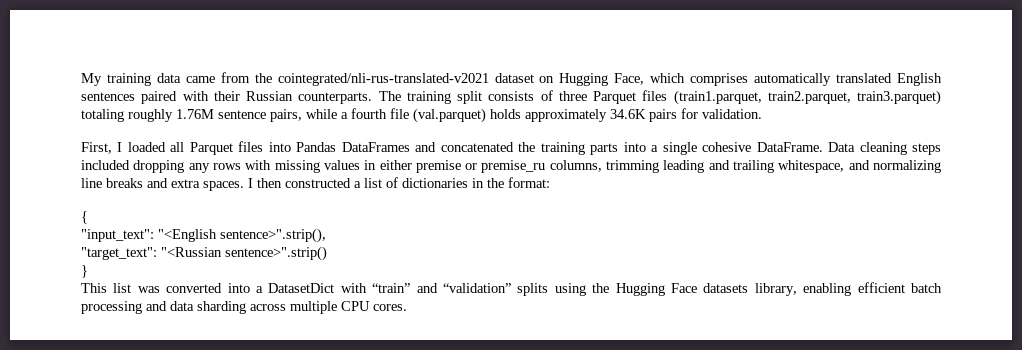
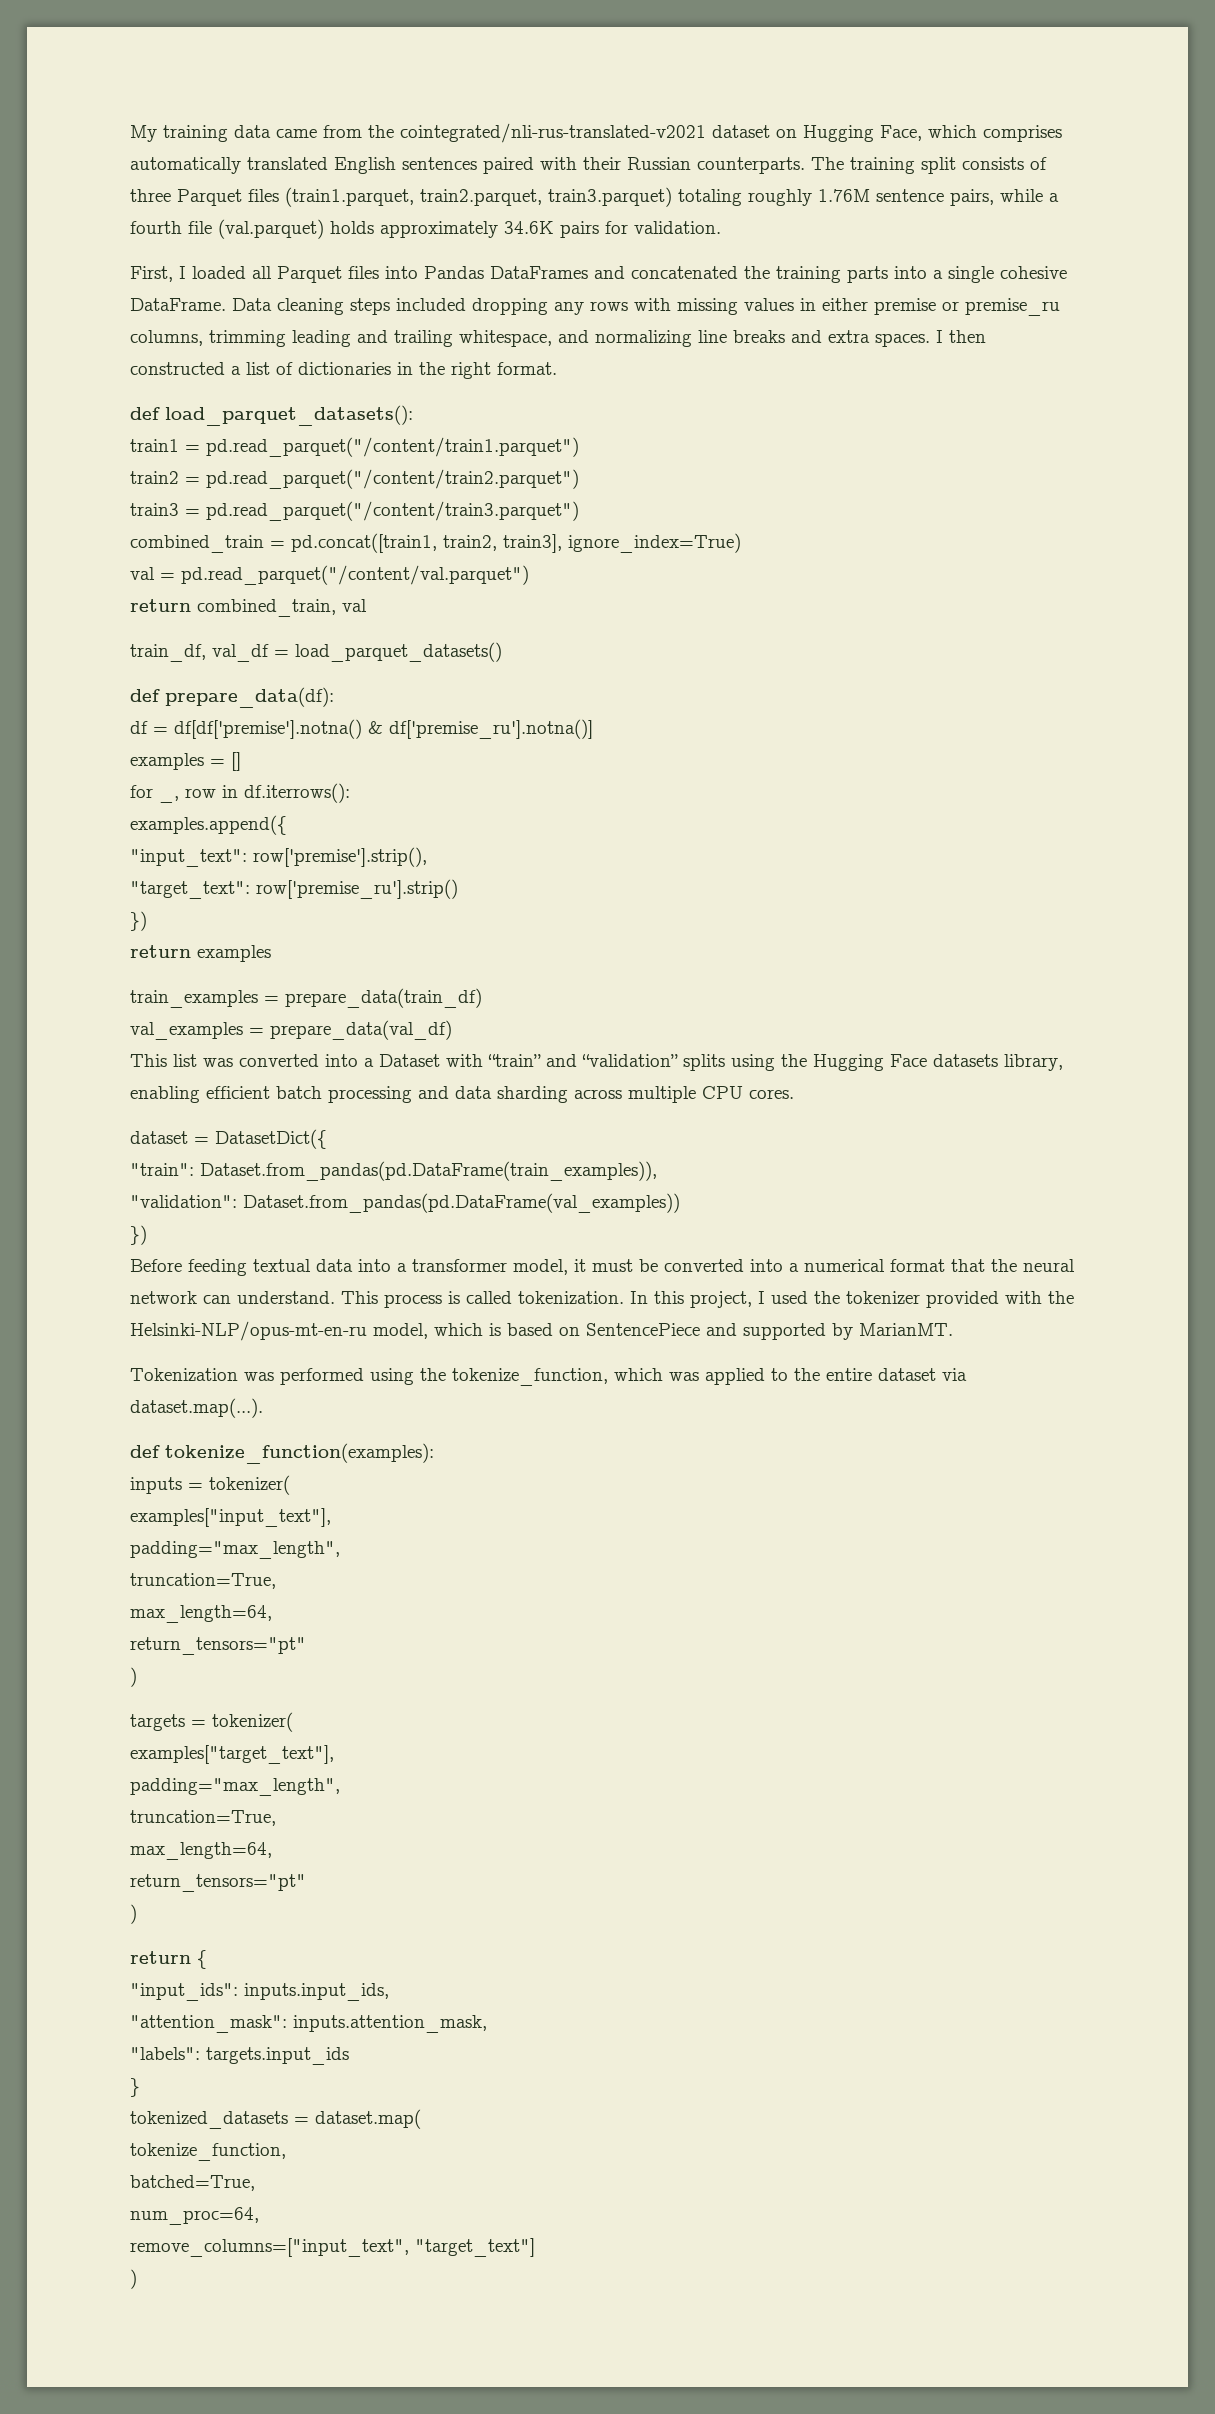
- I then constructed a list of dictionaries in the format:
- {
+ I then constructed a list of dictionaries in the right format.
+ def load_parquet_datasets():
+ train1 = pd.read_parquet("/content/train1.parquet")
+ train2 = pd.read_parquet("/content/train2.parquet")
+ train3 = pd.read_parquet("/content/train3.parquet")
+ combined_train = pd.concat([train1, train2, train3], ignore_index=True)
+ val = pd.read_parquet("/content/val.parquet")
+ return combined_train, val
+ train_df, val_df = load_parquet_datasets()
+ def prepare_data(df):
+ df = df[df['premise'].notna() & df['premise_ru'].notna()]
+ examples = []
+ for _, row in df.iterrows():
+ examples.append({
- "input_text": "<English sentence>".strip(),
+ "input_text": row['premise'].strip(),
- "target_text": "<Russian sentence>".strip()
- }
+ "target_text": row['premise_ru'].strip()
+ })
+ return examples
+ train_examples = prepare_data(train_df)
+ val_examples = prepare_data(val_df)
- This list was converted into a DatasetDict with “train” and “validation” splits using the Hugging Face datasets library, enabling efficient batch processing and data sharding across multiple CPU cores.
+ This list was converted into a Dataset with “train” and “validation” splits using the Hugging Face datasets library, enabling efficient batch processing and data sharding across multiple CPU cores.
+ dataset = DatasetDict({
+ "train": Dataset.from_pandas(pd.DataFrame(train_examples)),
+ "validation": Dataset.from_pandas(pd.DataFrame(val_examples))
+ })
+ Before feeding textual data into a transformer model, it must be converted into a numerical format that the neural network can understand. This process is called tokenization. In this project, I used the tokenizer provided with the Helsinki-NLP/opus-mt-en-ru model, which is based on SentencePiece and supported by MarianMT.
+ Tokenization was performed using the tokenize_function, which was applied to the entire dataset via dataset.map(...).
+ def tokenize_function(examples):
+ inputs = tokenizer(
+ examples["input_text"],
+ padding="max_length",
+ truncation=True,
+ max_length=64,
+ return_tensors="pt"
+ )
+ targets = tokenizer(
+ examples["target_text"],
+ padding="max_length",
+ truncation=True,
+ max_length=64,
+ return_tensors="pt"
+ )
+ return {
+ "input_ids": inputs.input_ids,
+ "attention_mask": inputs.attention_mask,
+ "labels": targets.input_ids
+ }
+ tokenized_datasets = dataset.map(
+ tokenize_function,
+ batched=True,
+ num_proc=64,
+ remove_columns=["input_text", "target_text"]
+ )

